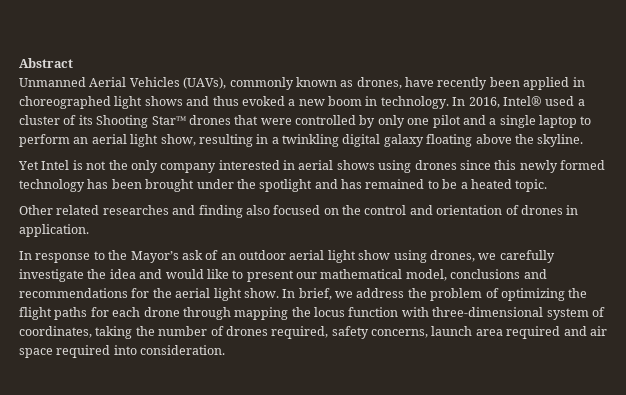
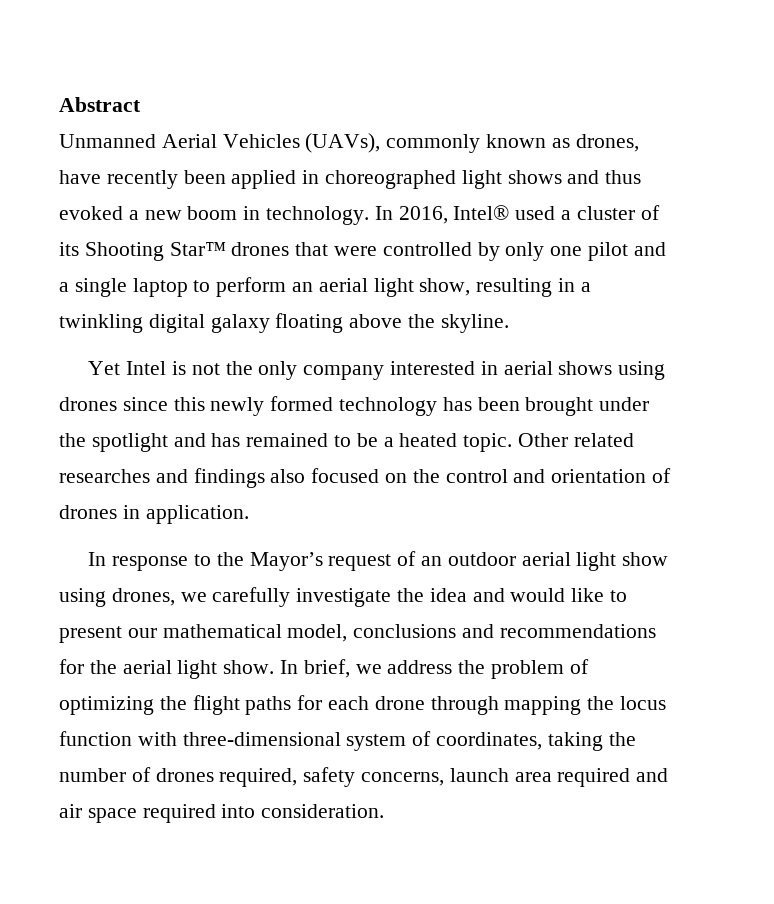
- Yet Intel is not the only company interested in aerial shows using drones since this newly formed technology has been brought under the spotlight and has remained to be a heated topic.
- Other related researches and finding also focused on the control and orientation of drones in application.
+ Yet Intel is not the only company interested in aerial shows using drones since this newly formed technology has been brought under the spotlight and has remained to be a heated topic. Other related researches and findings also focused on the control and orientation of drones in application.
- In response to the Mayor’s ask of an outdoor aerial light show using drones, we carefully investigate the idea and would like to present our mathematical model, conclusions and recommendations for the aerial light show.
+ In response to the Mayor’s request of an outdoor aerial light show using drones, we carefully investigate the idea and would like to present our mathematical model, conclusions and recommendations for the aerial light show.

